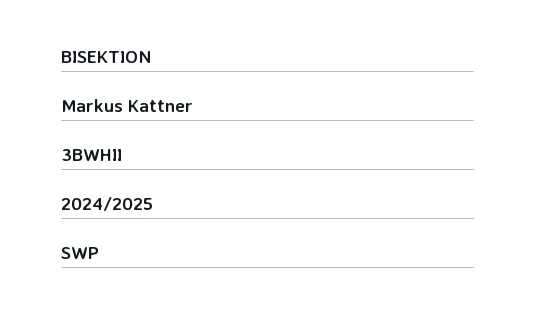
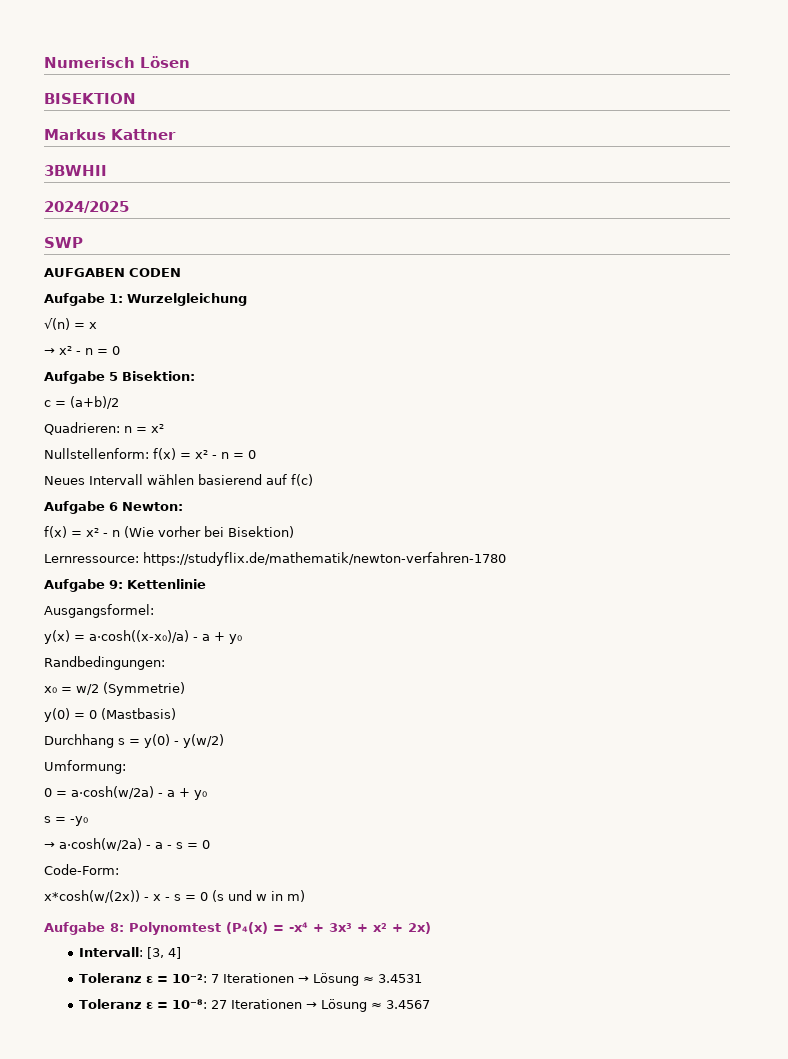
+ Numerisch Lösen
+ AUFGABEN CODEN
+ Aufgabe 1: Wurzelgleichung
+ √(n) = x
+ → x² - n = 0
+ Aufgabe 5 Bisektion:
+ c = (a+b)/2
+ Quadrieren: n = x²
+ Nullstellenform: f(x) = x² - n = 0
+ Neues Intervall wählen basierend auf f(c)
+ Aufgabe 6 Newton:
+ f(x) = x² - n (Wie vorher bei Bisektion)
+ Lernressource: https://studyflix.de/mathematik/newton-verfahren-1780
+ Aufgabe 9: Kettenlinie
+ Ausgangsformel:
+ y(x) = a·cosh((x-x₀)/a) - a + y₀
+ Randbedingungen:
+ x₀ = w/2 (Symmetrie)
+ y(0) = 0 (Mastbasis)
+ Durchhang s = y(0) - y(w/2)
+ Umformung:
+ 0 = a·cosh(w/2a) - a + y₀
+ s = -y₀
+ → a·cosh(w/2a) - a - s = 0
+ Code-Form:
+ x*cosh(w/(2x)) - x - s = 0 (s und w in m)
+ Aufgabe 8: Polynomtest (P₄(x) = -x⁴ + 3x³ + x² + 2x)
+ Intervall: [3, 4]
+ Toleranz ε = 10⁻²: 7 Iterationen → Lösung ≈ 3.4531
+ Toleranz ε = 10⁻⁸: 27 Iterationen → Lösung ≈ 3.4567

